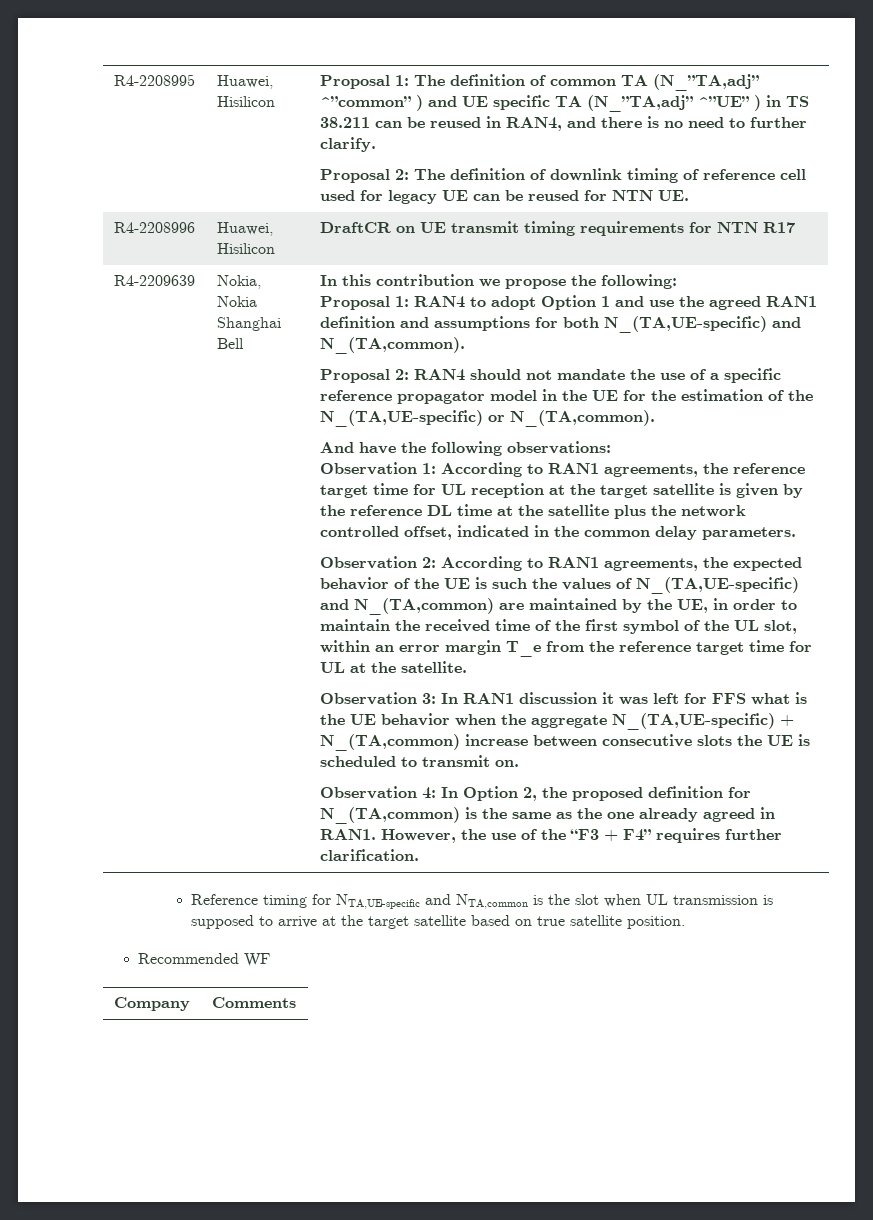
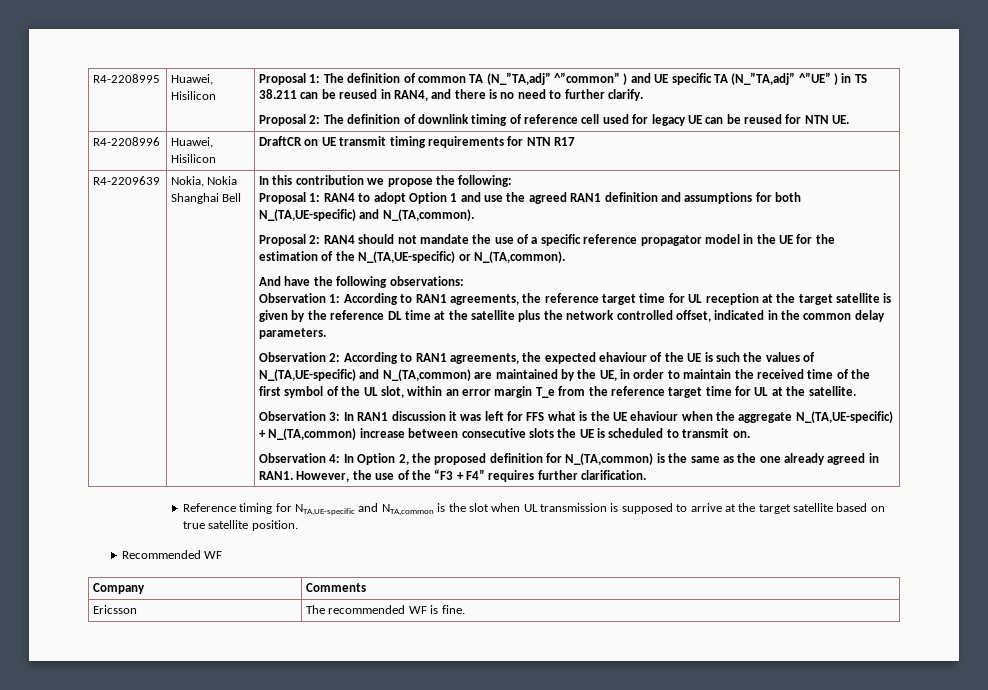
- Observation 2: According to RAN1 agreements, the expected behavior of the UE is such the values of N_(TA,UE-specific) and N_(TA,common) are maintained by the UE, in order to maintain the received time of the first symbol of the UL slot, within an error margin T_e from the reference target time for UL at the satellite.
+ Observation 2: According to RAN1 agreements, the expected ehaviour of the UE is such the values of N_(TA,UE-specific) and N_(TA,common) are maintained by the UE, in order to maintain the received time of the first symbol of the UL slot, within an error margin T_e from the reference target time for UL at the satellite.
- Observation 3: In RAN1 discussion it was left for FFS what is the UE behavior when the aggregate N_(TA,UE-specific) + N_(TA,common) increase between consecutive slots the UE is scheduled to transmit on.
+ Observation 3: In RAN1 discussion it was left for FFS what is the UE ehaviour when the aggregate N_(TA,UE-specific) + N_(TA,common) increase between consecutive slots the UE is scheduled to transmit on.
+ Ericsson | The recommended WF is fine.

